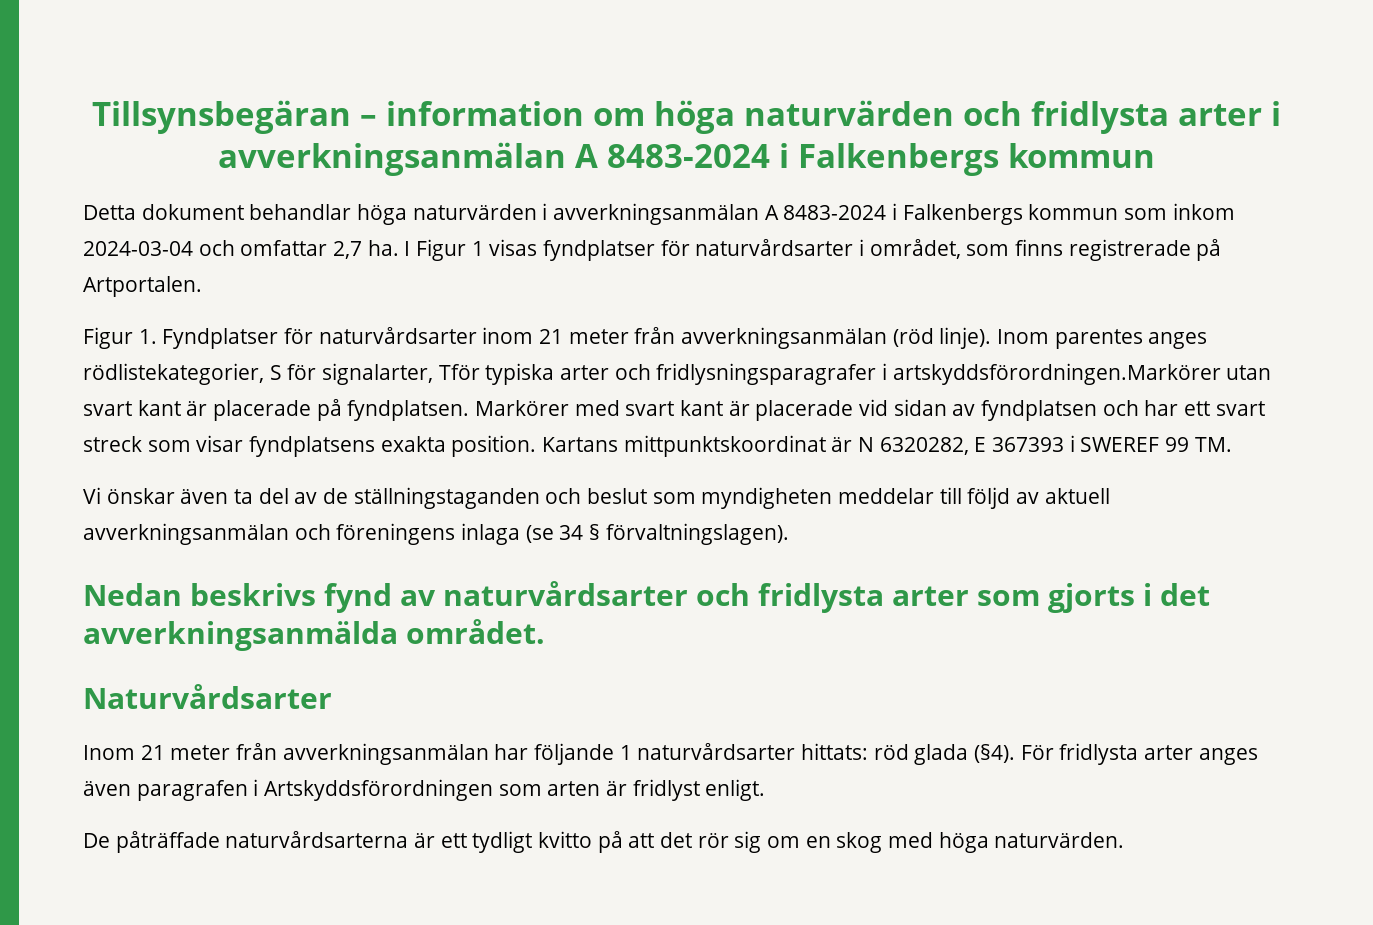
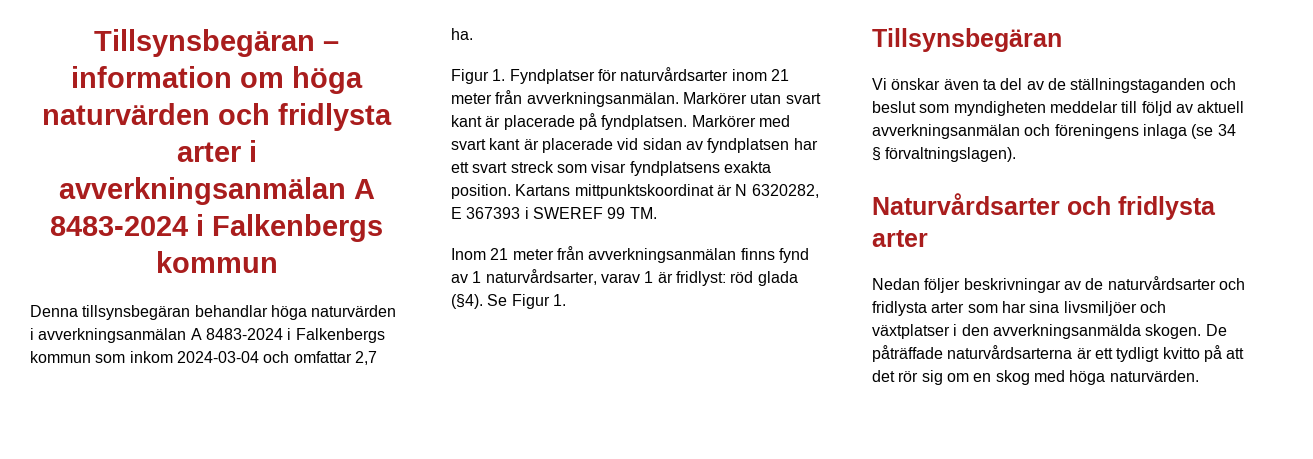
- Detta dokument behandlar höga naturvärden i avverkningsanmälan A 8483-2024 i Falkenbergs kommun som inkom 2024-03-04 och omfattar 2,7 ha. I Figur 1 visas fyndplatser för naturvårdsarter i området, som finns registrerade på Artportalen.
+ Denna tillsynsbegäran behandlar höga naturvärden i avverkningsanmälan A 8483-2024 i Falkenbergs kommun som inkom 2024-03-04 och omfattar 2,7 ha.
- Figur 1. Fyndplatser för naturvårdsarter inom 21 meter från avverkningsanmälan (röd linje). Inom parentes anges rödlistekategorier, S för signalarter, Tför typiska arter och fridlysningsparagrafer i artskyddsförordningen.Markörer utan svart kant är placerade på fyndplatsen.
+ Figur 1. Fyndplatser för naturvårdsarter inom 21 meter från avverkningsanmälan. Markörer utan svart kant är placerade på fyndplatsen.
- Markörer med svart kant är placerade vid sidan av fyndplatsen och har ett svart streck som visar fyndplatsens exakta position.
+ Markörer med svart kant är placerade vid sidan av fyndplatsen har ett svart streck som visar fyndplatsens exakta position.
+ Inom 21 meter från avverkningsanmälan finns fynd av 1 naturvårdsarter, varav 1 är fridlyst: röd glada (§4). Se Figur 1.
+ Tillsynsbegäran
- Nedan beskrivs fynd av naturvårdsarter och fridlysta arter som gjorts i det avverkningsanmälda området.
- Naturvårdsarter
- Inom 21 meter från avverkningsanmälan har följande 1 naturvårdsarter hittats: röd glada (§4). För fridlysta arter anges även paragrafen i Artskyddsförordningen som arten är fridlyst enligt.
- De påträffade naturvårdsarterna är ett tydligt kvitto på att det rör sig om en skog med höga naturvärden.
+ Naturvårdsarter och fridlysta arter
+ Nedan följer beskrivningar av de naturvårdsarter och fridlysta arter som har sina livsmiljöer och växtplatser i den avverkningsanmälda skogen. De påträffade naturvårdsarterna är ett tydligt kvitto på att det rör sig om en skog med höga naturvärden.

